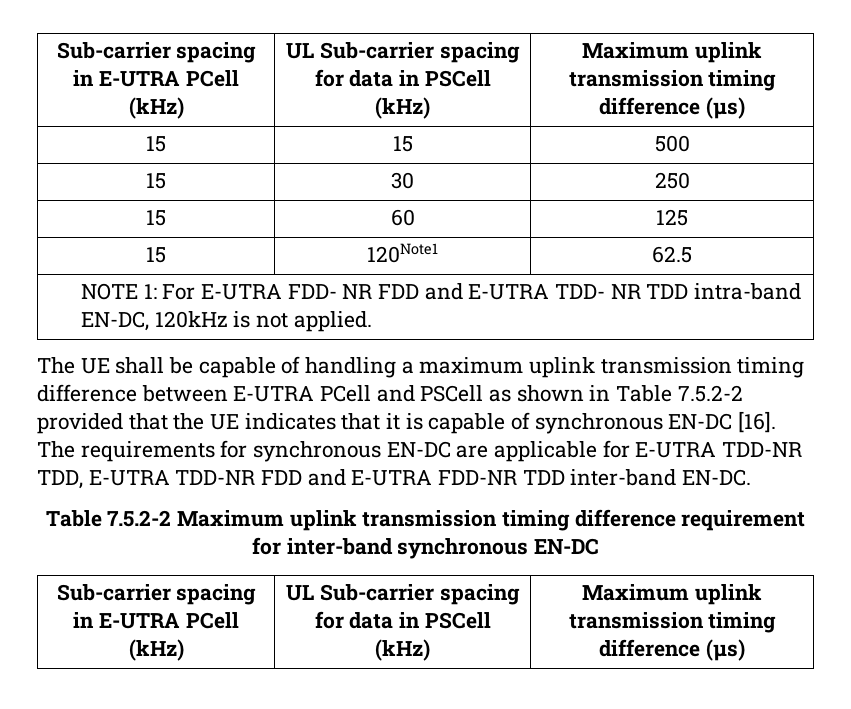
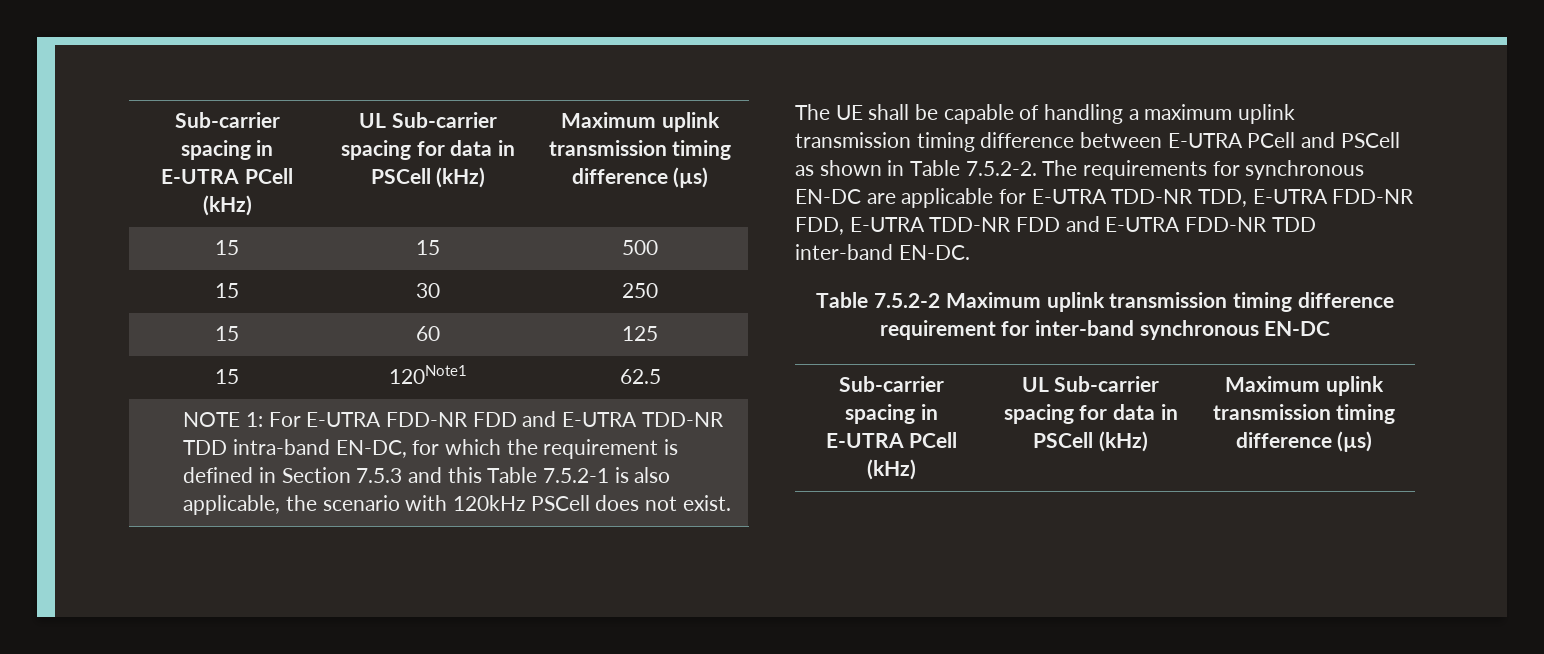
- NOTE 1: For E-UTRA FDD- NR FDD and E-UTRA TDD- NR TDD intra-band EN-DC, 120kHz is not applied.
+ NOTE 1: For E-UTRA FDD-NR FDD and E-UTRA TDD-NR TDD intra-band EN-DC, for which the requirement is defined in Section 7.5.3 and this Table 7.5.2-1 is also applicable, the scenario with 120kHz PSCell does not exist.
- The UE shall be capable of handling a maximum uplink transmission timing difference between E-UTRA PCell and PSCell as shown in Table 7.5.2-2 provided that the UE indicates that it is capable of synchronous EN-DC [16]. The requirements for synchronous EN-DC are applicable for E-UTRA TDD-NR TDD, E-UTRA TDD-NR FDD and E-UTRA FDD-NR TDD inter-band EN-DC.
+ The UE shall be capable of handling a maximum uplink transmission timing difference between E-UTRA PCell and PSCell as shown in Table 7.5.2-2. The requirements for synchronous EN-DC are applicable for E-UTRA TDD-NR TDD, E-UTRA FDD-NR FDD, E-UTRA TDD-NR FDD and E-UTRA FDD-NR TDD inter-band EN-DC.

